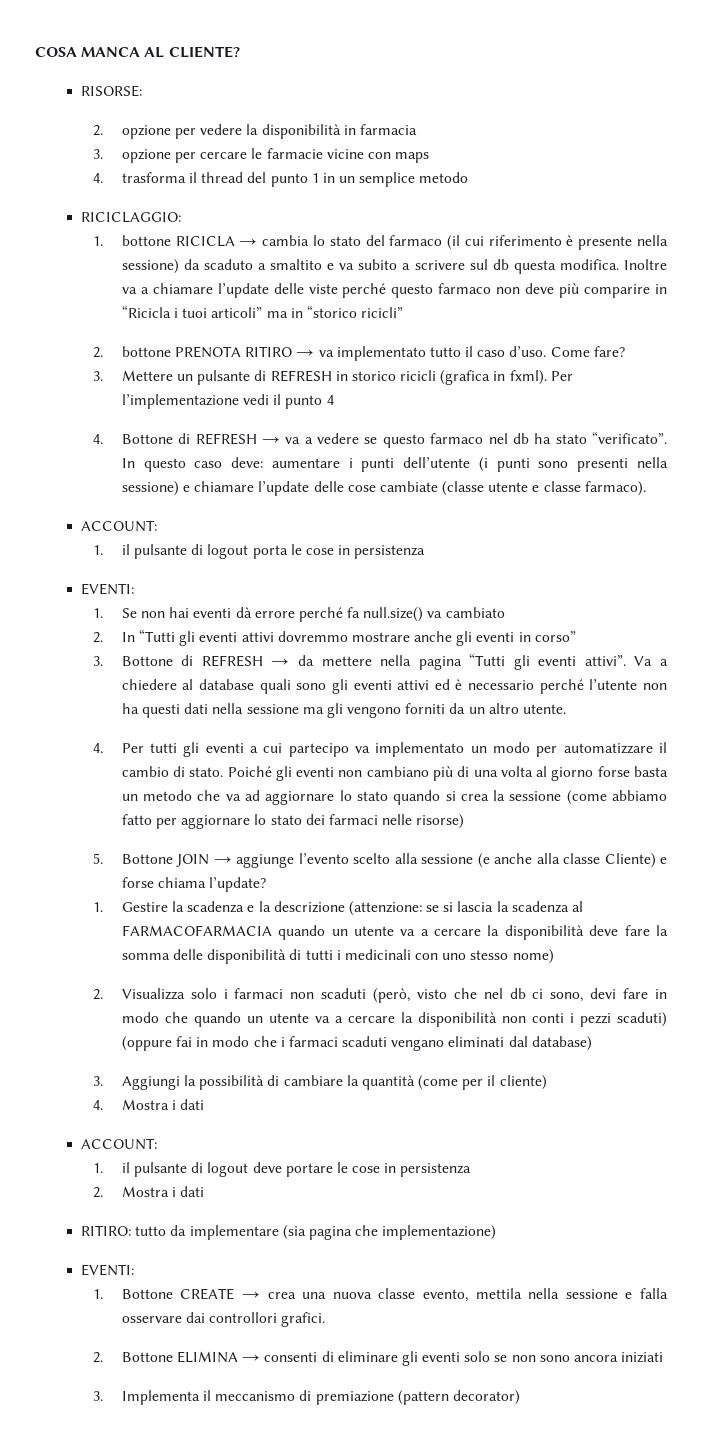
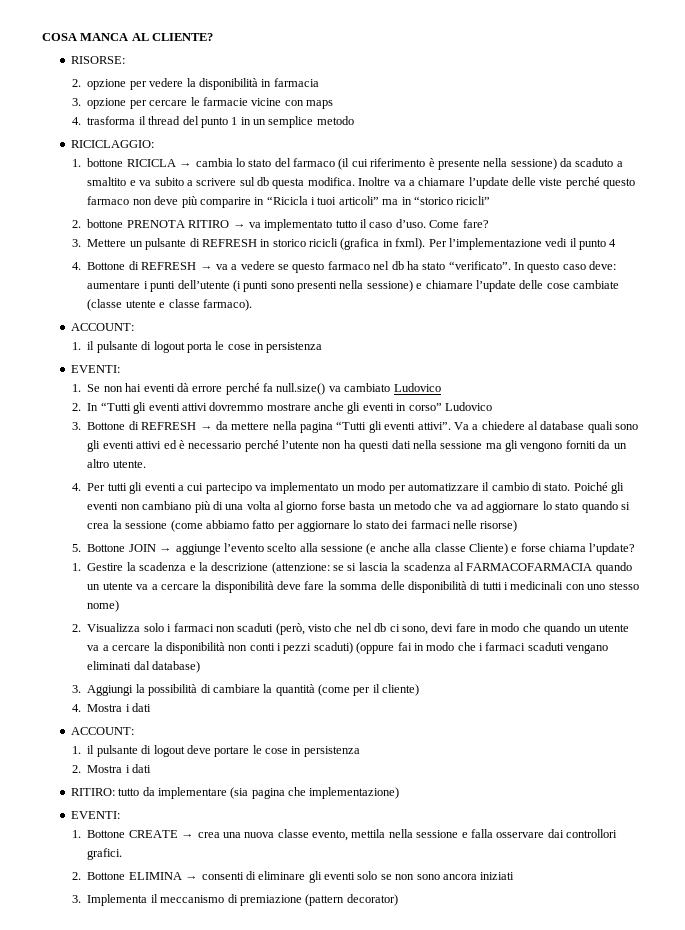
- 1. Se non hai eventi dà errore perché fa null.size() va cambiato
+ 1. Se non hai eventi dà errore perché fa null.size() va cambiato Ludovico
- 2. In “Tutti gli eventi attivi dovremmo mostrare anche gli eventi in corso”
+ 2. In “Tutti gli eventi attivi dovremmo mostrare anche gli eventi in corso” Ludovico

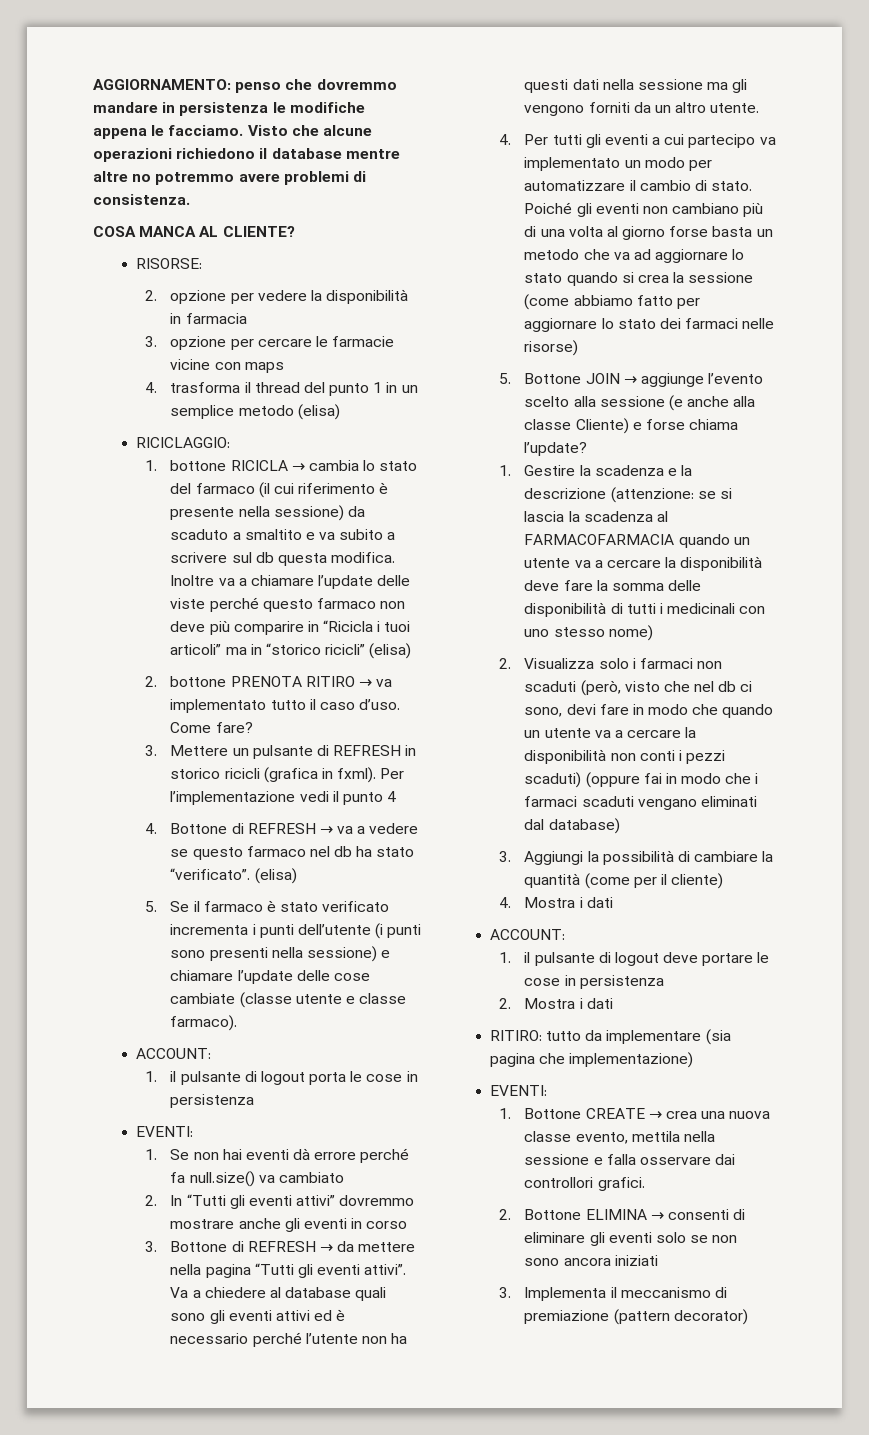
+ AGGIORNAMENTO: penso che dovremmo mandare in persistenza le modifiche appena le facciamo. Visto che alcune operazioni richiedono il database mentre altre no potremmo avere problemi di consistenza.
- 4. trasforma il thread del punto 1 in un semplice metodo
+ 4. trasforma il thread del punto 1 in un semplice metodo (elisa)
- Inoltre va a chiamare l’update delle viste perché questo farmaco non deve più comparire in “Ricicla i tuoi articoli” ma in “storico ricicli”
+ Inoltre va a chiamare l’update delle viste perché questo farmaco non deve più comparire in “Ricicla i tuoi articoli” ma in “storico ricicli” (elisa)
- 4. Bottone di REFRESH → va a vedere se questo farmaco nel db ha stato “verificato”. In questo caso deve: aumentare i punti dell’utente (i punti sono presenti nella sessione) e chiamare l’update delle cose cambiate (classe utente e classe farmaco).
+ 4. Bottone di REFRESH → va a vedere se questo farmaco nel db ha stato “verificato”. (elisa)
+ 5. Se il farmaco è stato verificato incrementa i punti dell’utente (i punti sono presenti nella sessione) e chiamare l’update delle cose cambiate (classe utente e classe farmaco).
- 1. Se non hai eventi dà errore perché fa null.size() va cambiato Ludovico
+ 1. Se non hai eventi dà errore perché fa null.size() va cambiato
- 2. In “Tutti gli eventi attivi dovremmo mostrare anche gli eventi in corso” Ludovico
+ 2. In “Tutti gli eventi attivi” dovremmo mostrare anche gli eventi in corso

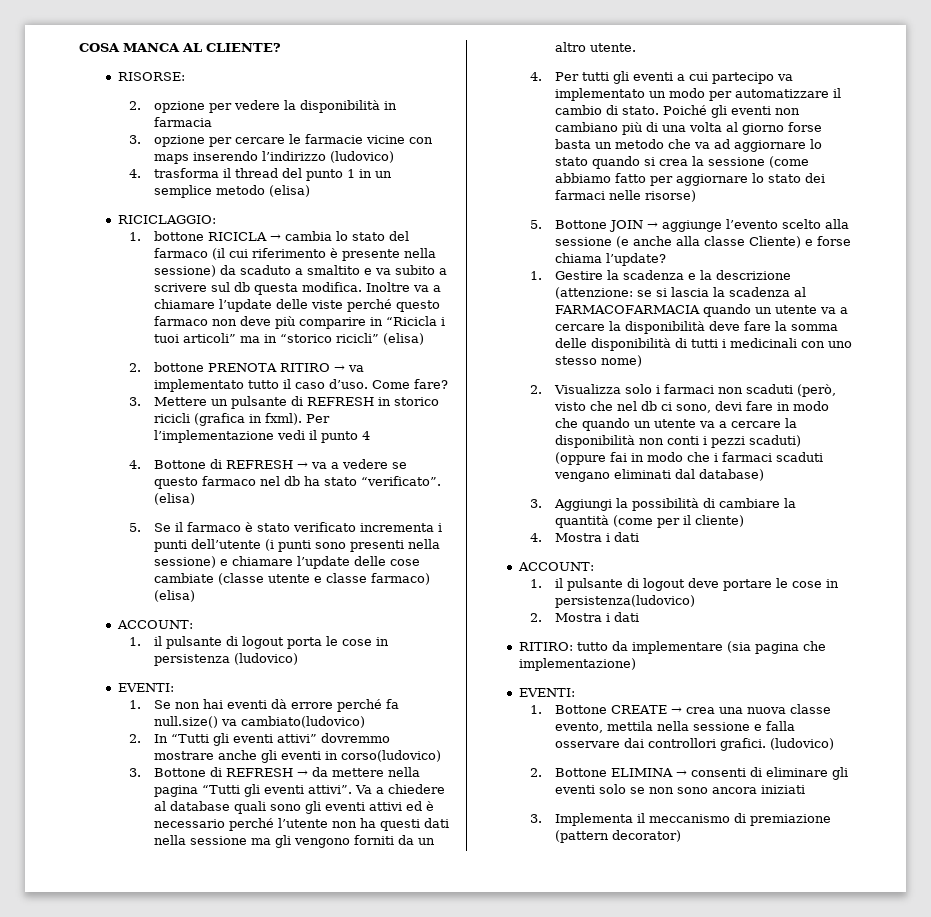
- AGGIORNAMENTO: penso che dovremmo mandare in persistenza le modifiche appena le facciamo. Visto che alcune operazioni richiedono il database mentre altre no potremmo avere problemi di consistenza.
- 3. opzione per cercare le farmacie vicine con maps
+ 3. opzione per cercare le farmacie vicine con maps inserendo l’indirizzo (ludovico)
- 5. Se il farmaco è stato verificato incrementa i punti dell’utente (i punti sono presenti nella sessione) e chiamare l’update delle cose cambiate (classe utente e classe farmaco).
+ 5. Se il farmaco è stato verificato incrementa i punti dell’utente (i punti sono presenti nella sessione) e chiamare l’update delle cose cambiate (classe utente e classe farmaco) (elisa)
- 1. il pulsante di logout porta le cose in persistenza
+ 1. il pulsante di logout porta le cose in persistenza (ludovico)
- 1. Se non hai eventi dà errore perché fa null.size() va cambiato
+ 1. Se non hai eventi dà errore perché fa null.size() va cambiato(ludovico)
- 2. In “Tutti gli eventi attivi” dovremmo mostrare anche gli eventi in corso
+ 2. In “Tutti gli eventi attivi” dovremmo mostrare anche gli eventi in corso(ludovico)
- 1. il pulsante di logout deve portare le cose in persistenza
+ 1. il pulsante di logout deve portare le cose in persistenza(ludovico)
- 1. Bottone CREATE → crea una nuova classe evento, mettila nella sessione e falla osservare dai controllori grafici.
+ 1. Bottone CREATE → crea una nuova classe evento, mettila nella sessione e falla osservare dai controllori grafici. (ludovico)

